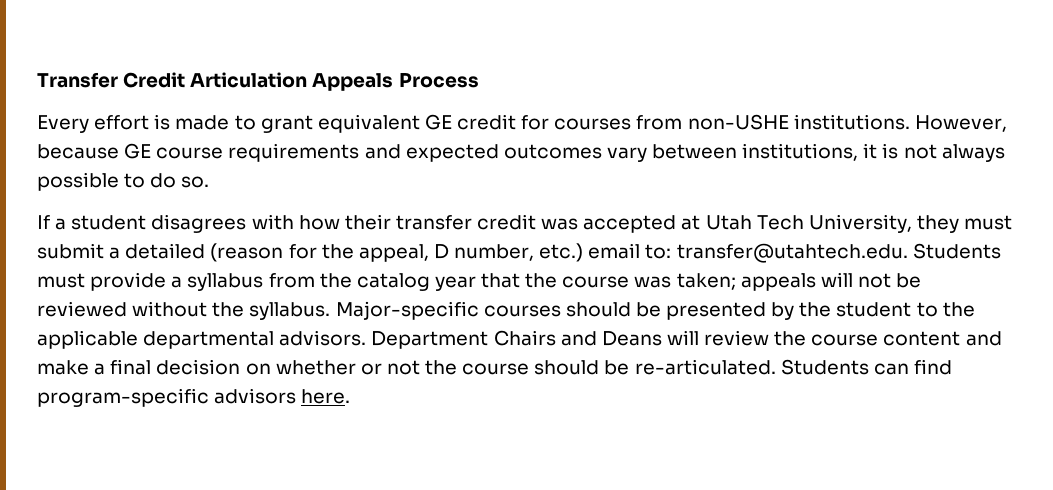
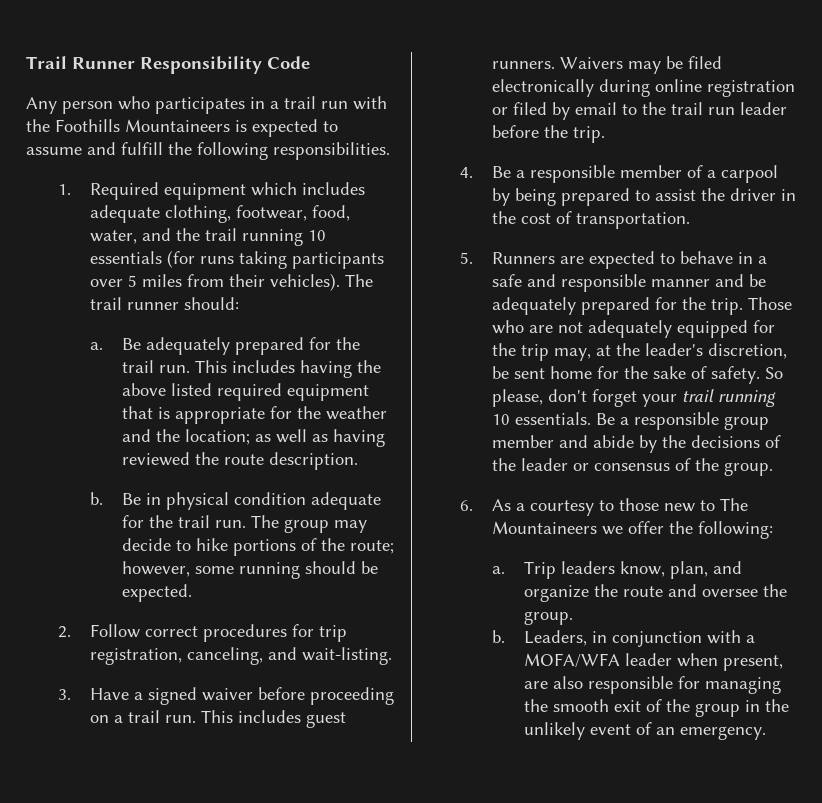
- Transfer Credit Articulation Appeals Process
- Every effort is made to grant equivalent GE credit for courses from non-USHE institutions. However, because GE course requirements and expected outcomes vary between institutions, it is not always possible to do so.
- If a student disagrees with how their transfer credit was accepted at Utah Tech University, they must submit a detailed (reason for the appeal, D number, etc.) email to: transfer@utahtech.edu. Students must provide a syllabus from the catalog year that the course was taken; appeals will not be reviewed without the syllabus. Major-specific courses should be presented by the student to the applicable departmental advisors. Department Chairs and Deans will review the course content and make a final decision on whether or not the course should be re-articulated. Students can find program-specific advisors here.
+ Trail Runner Responsibility Code
+ Any person who participates in a trail run with the Foothills Mountaineers is expected to assume and fulfill the following responsibilities.
+ 1. Required equipment which includes adequate clothing, footwear, food, water, and the trail running 10 essentials (for runs taking participants over 5 miles from their vehicles). The trail runner should:
+ a. Be adequately prepared for the trail run. This includes having the above listed required equipment that is appropriate for the weather and the location; as well as having reviewed the route description.
+ b. Be in physical condition adequate for the trail run. The group may decide to hike portions of the route; however, some running should be expected.
+ 2. Follow correct procedures for trip registration, canceling, and wait-listing.
+ 3. Have a signed waiver before proceeding on a trail run. This includes guest runners. Waivers may be filed electronically during online registration or filed by email to the trail run leader before the trip.
+ 4. Be a responsible member of a carpool by being prepared to assist the driver in the cost of transportation.
+ 5. Runners are expected to behave in a safe and responsible manner and be adequately prepared for the trip. Those who are not adequately equipped for the trip may, at the leader's discretion, be sent home for the sake of safety. So please, don't forget your trail running 10 essentials. Be a responsible group member and abide by the decisions of the leader or consensus of the group.
+ 6. As a courtesy to those new to The Mountaineers we offer the following:
+ a. Trip leaders know, plan, and organize the route and oversee the group.
+ b. Leaders, in conjunction with a MOFA/WFA leader when present, are also responsible for managing the smooth exit of the group in the unlikely event of an emergency.

